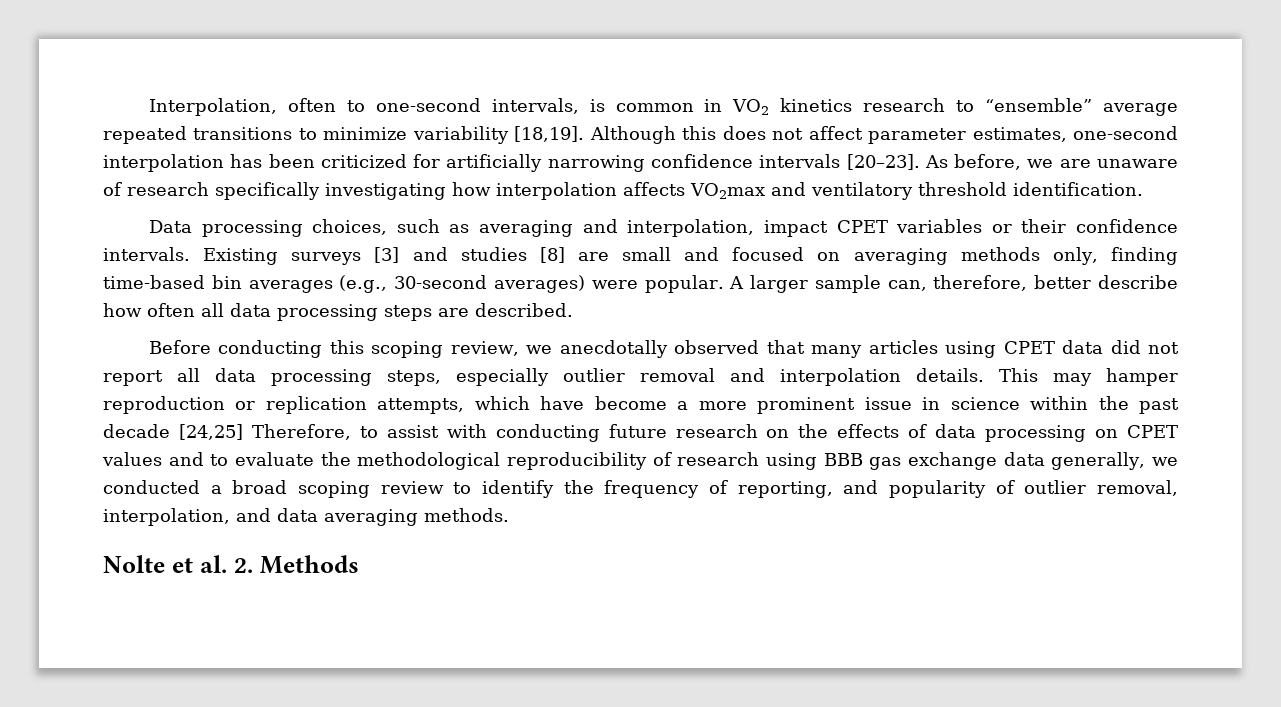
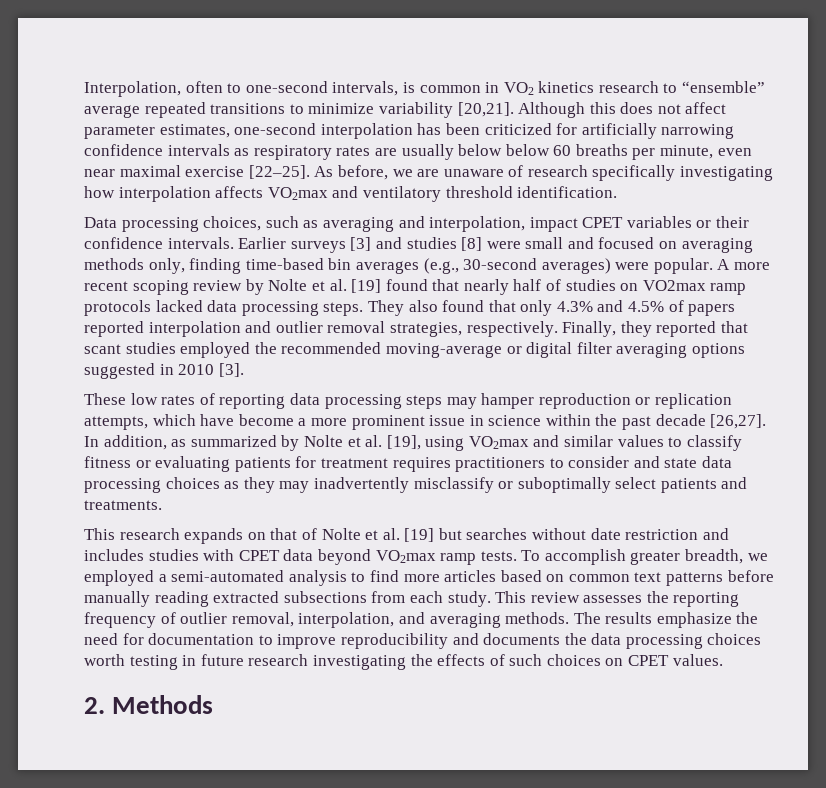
- Interpolation, often to one-second intervals, is common in VO2 kinetics research to “ensemble” average repeated transitions to minimize variability [18,19].
+ Interpolation, often to one-second intervals, is common in VO2 kinetics research to “ensemble” average repeated transitions to minimize variability [20,21].
- Although this does not affect parameter estimates, one-second interpolation has been criticized for artificially narrowing confidence intervals [20–23].
+ Although this does not affect parameter estimates, one-second interpolation has been criticized for artificially narrowing confidence intervals as respiratory rates are usually below below 60 breaths per minute, even near maximal exercise [22–25].
- Existing surveys [3] and studies [8] are small and focused on averaging methods only, finding time-based bin averages (e.g., 30-second averages) were popular.
+ Earlier surveys [3] and studies [8] were small and focused on averaging methods only, finding time-based bin averages (e.g., 30-second averages) were popular.
- A larger sample can, therefore, better describe how often all data processing steps are described.
- Before conducting this scoping review, we anecdotally observed that many articles using CPET data did not report all data processing steps, especially outlier removal and interpolation details. This may hamper reproduction or replication attempts, which have become a more prominent issue in science within the past decade [24,25] Therefore, to assist with conducting future research on the effects of data processing on CPET values and to evaluate the methodological reproducibility of research using BBB gas exchange data generally, we conducted a broad scoping review to identify the frequency of reporting, and popularity of outlier removal, interpolation, and data averaging methods.
- Nolte et al. 2. Methods
+ A more recent scoping review by Nolte et al. [19] found that nearly half of studies on VO2max ramp protocols lacked data processing steps. They also found that only 4.3% and 4.5% of papers reported interpolation and outlier removal strategies, respectively. Finally, they reported that scant studies employed the recommended moving-average or digital filter averaging options suggested in 2010 [3].
+ These low rates of reporting data processing steps may hamper reproduction or replication attempts, which have become a more prominent issue in science within the past decade [26,27]. In addition, as summarized by Nolte et al. [19], using VO2max and similar values to classify fitness or evaluating patients for treatment requires practitioners to consider and state data processing choices as they may inadvertently misclassify or suboptimally select patients and treatments.
+ This research expands on that of Nolte et al. [19] but searches without date restriction and includes studies with CPET data beyond VO2max ramp tests. To accomplish greater breadth, we employed a semi-automated analysis to find more articles based on common text patterns before manually reading extracted subsections from each study. This review assesses the reporting frequency of outlier removal, interpolation, and averaging methods. The results emphasize the need for documentation to improve reproducibility and documents the data processing choices worth testing in future research investigating the effects of such choices on CPET values.
+ 2. Methods

